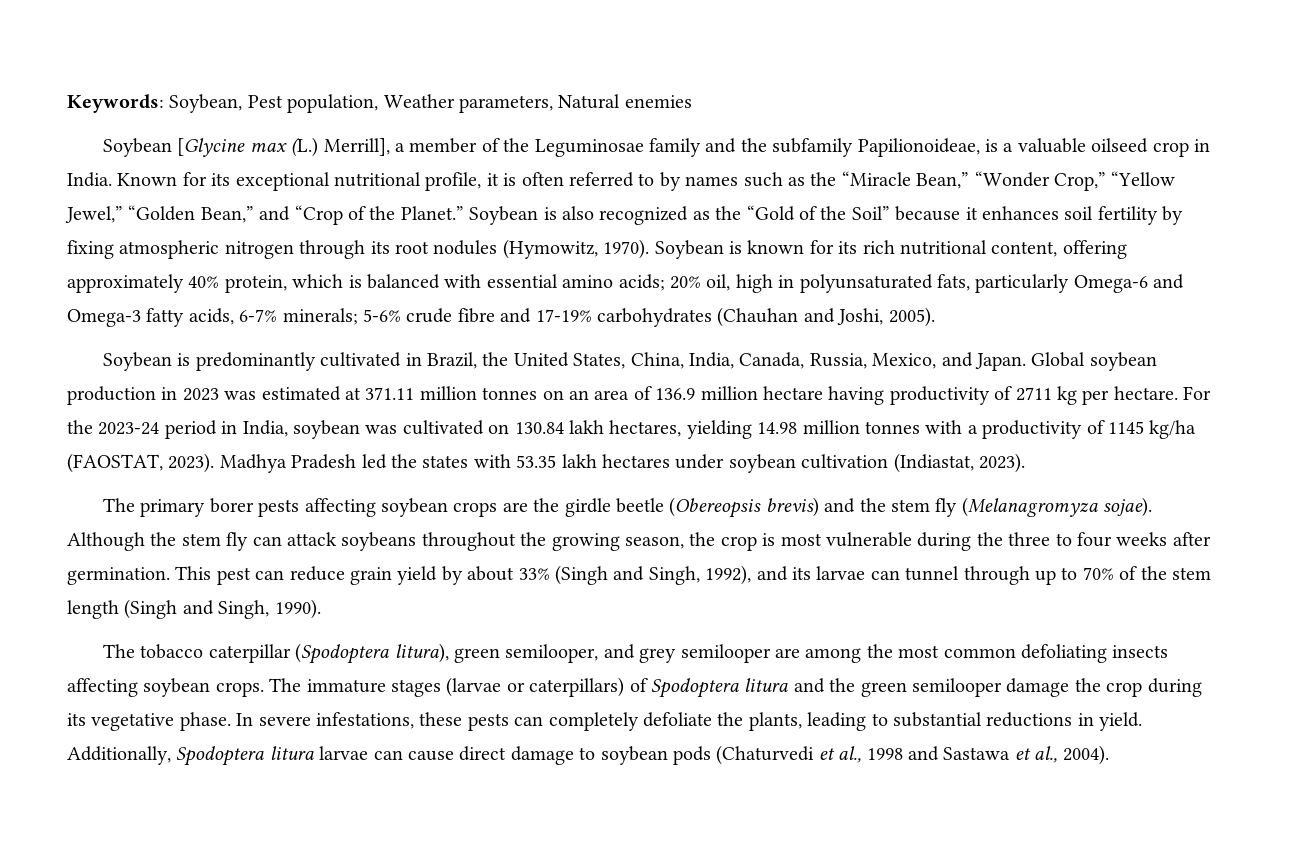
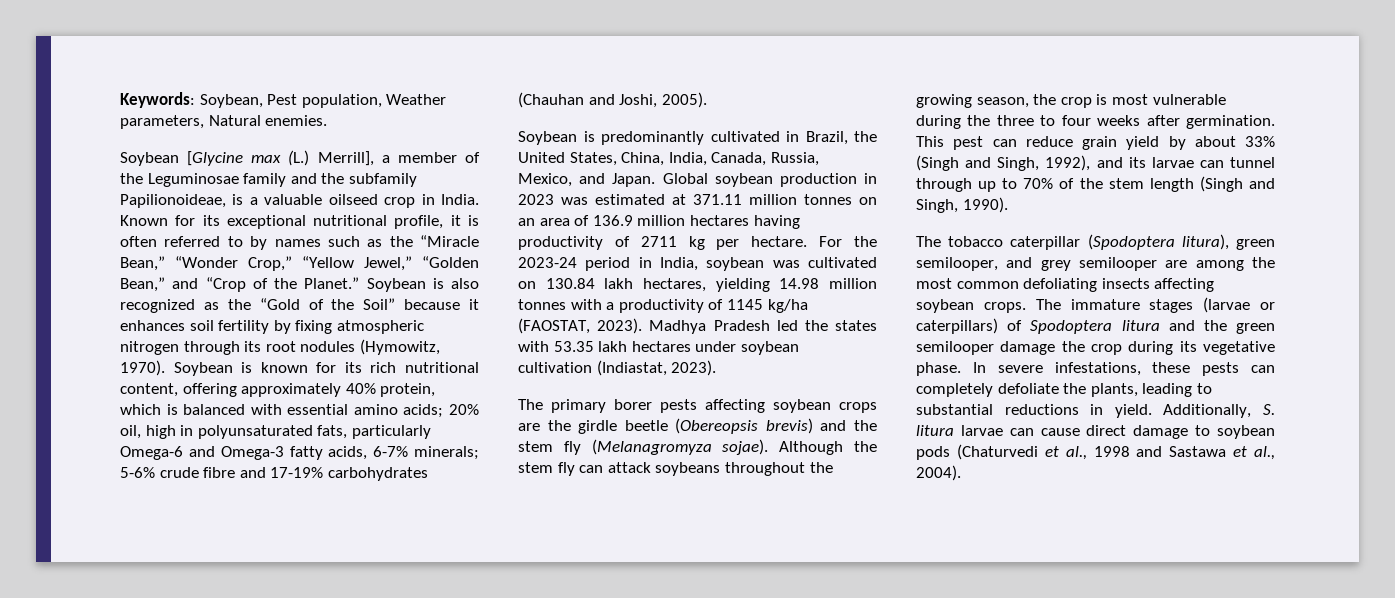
- Keywords: Soybean, Pest population, Weather parameters, Natural enemies
+ Keywords: Soybean, Pest population, Weather parameters, Natural enemies.
- Global soybean production in 2023 was estimated at 371.11 million tonnes on an area of 136.9 million hectare having productivity of 2711 kg per hectare.
+ Global soybean production in 2023 was estimated at 371.11 million tonnes on an area of 136.9 million hectares having productivity of 2711 kg per hectare.
- Additionally, Spodoptera litura larvae can cause direct damage to soybean pods (Chaturvedi et al., 1998 and Sastawa et al., 2004).
+ Additionally, S. litura larvae can cause direct damage to soybean pods (Chaturvedi et al., 1998 and Sastawa et al., 2004).

